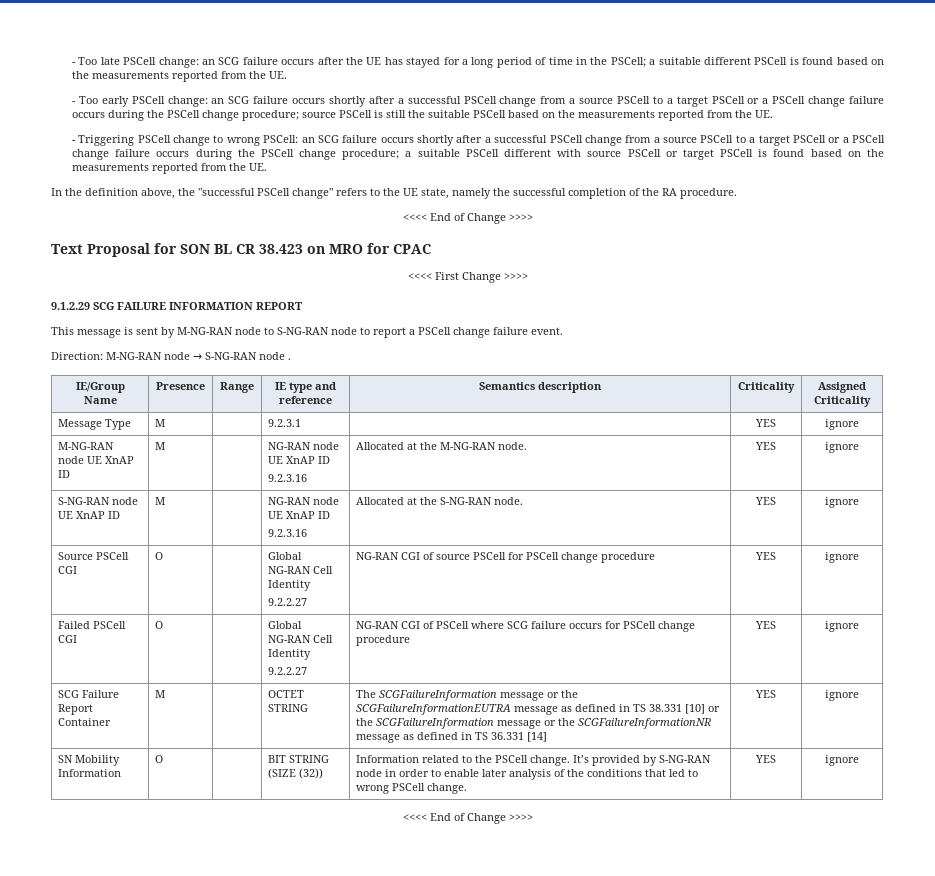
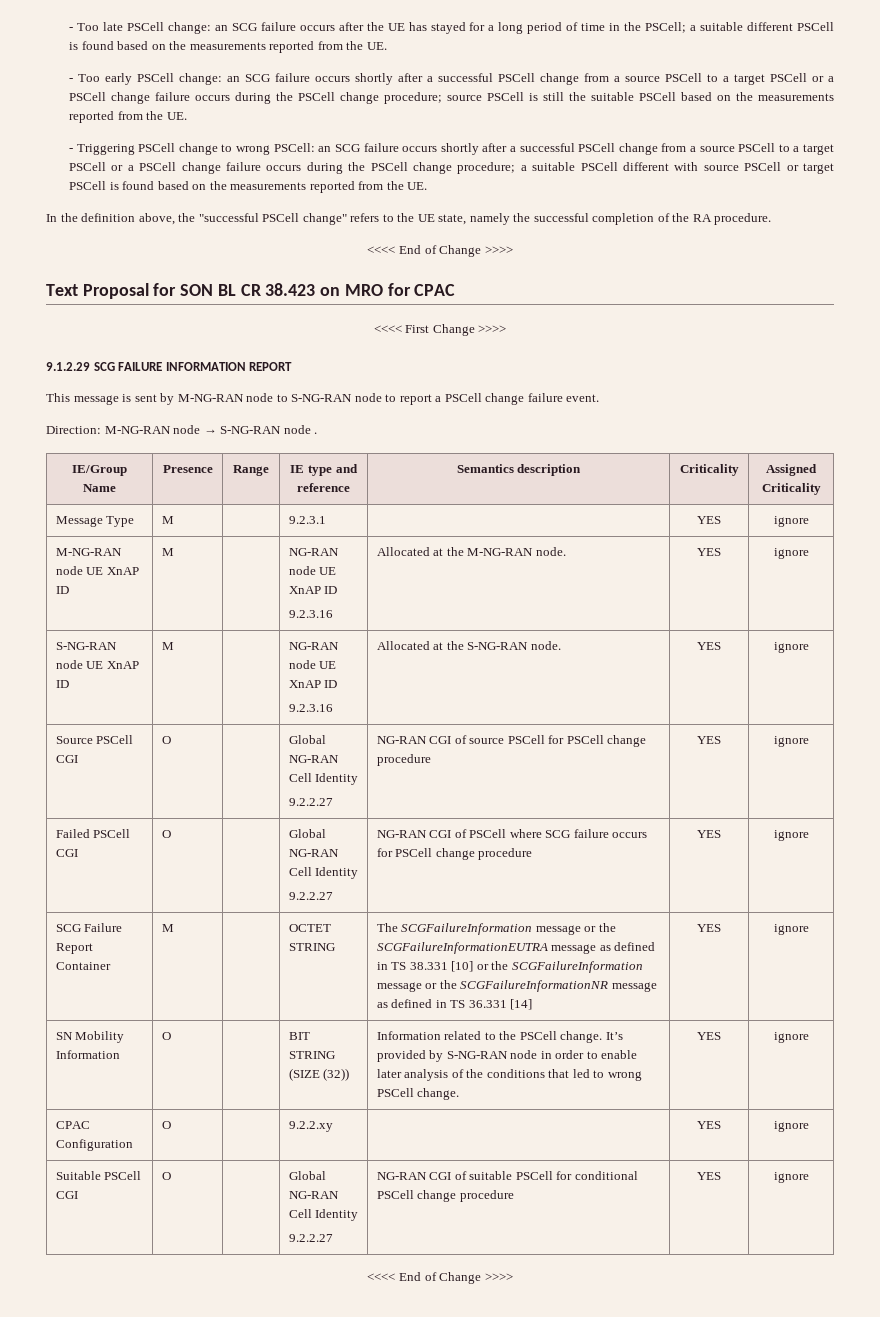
+ CPAC Configuration | O | | 9.2.2.xy | | YES | ignore
+ Suitable PSCell CGI | O | | Global NG-RAN Cell Identity
+ 9.2.2.27 | NG-RAN CGI of suitable PSCell for conditional PSCell change procedure | YES | ignore

